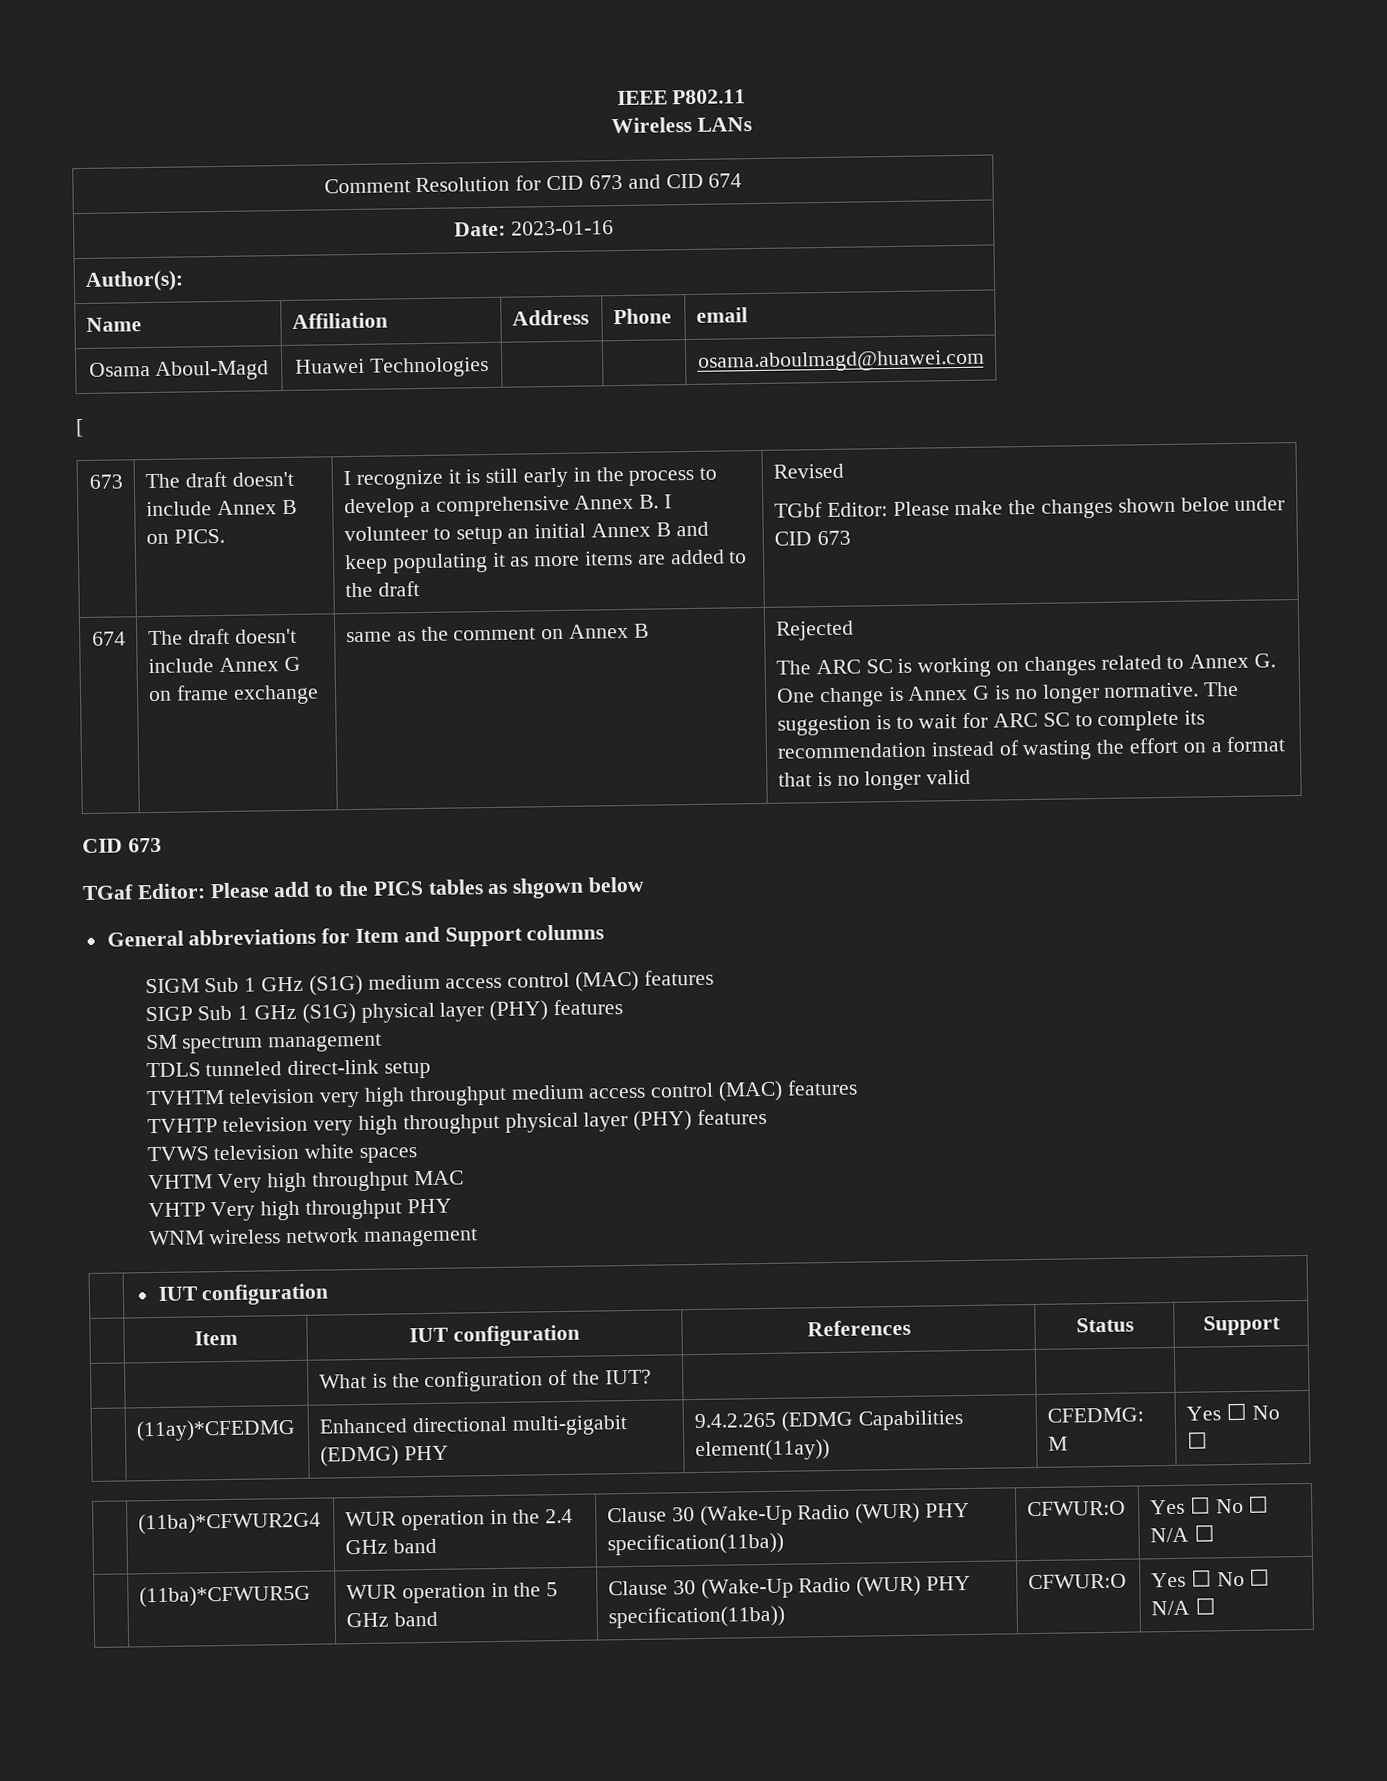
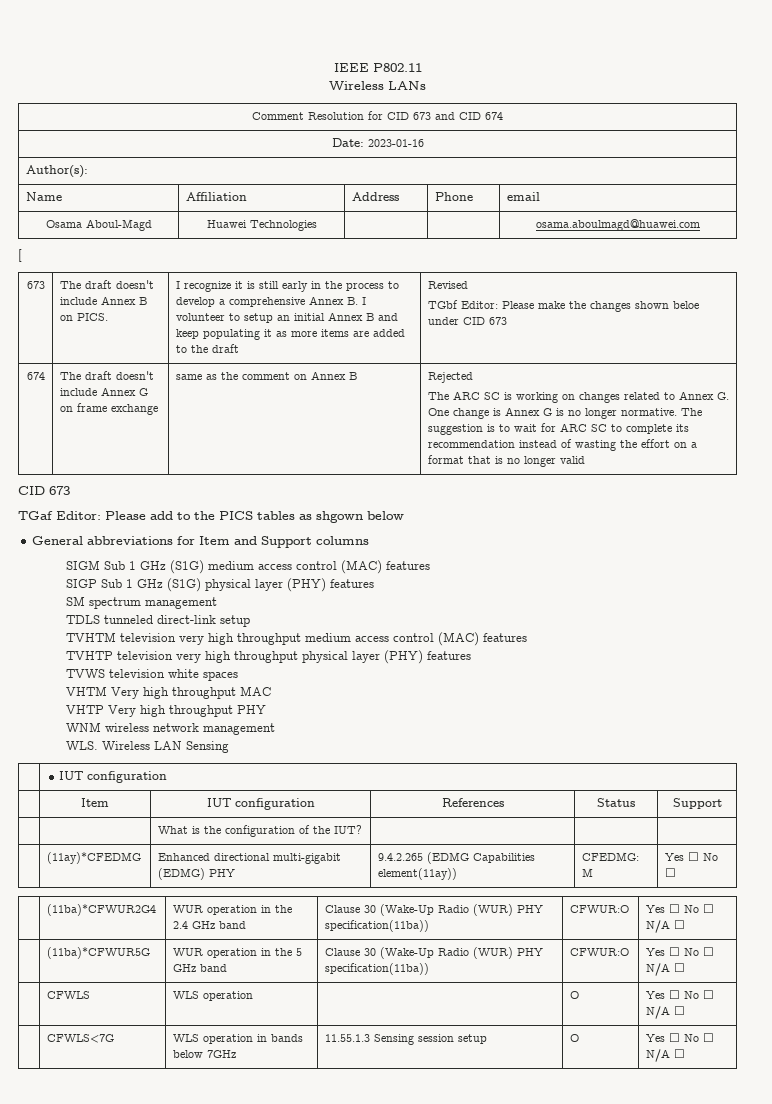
+ WLS. Wireless LAN Sensing
+ | CFWLS | WLS operation | | O | Yes ☐ No ☐ N/A ☐
+ | CFWLS<7G | WLS operation in bands below 7GHz | 11.55.1.3 Sensing session setup | O | Yes ☐ No ☐ N/A ☐

